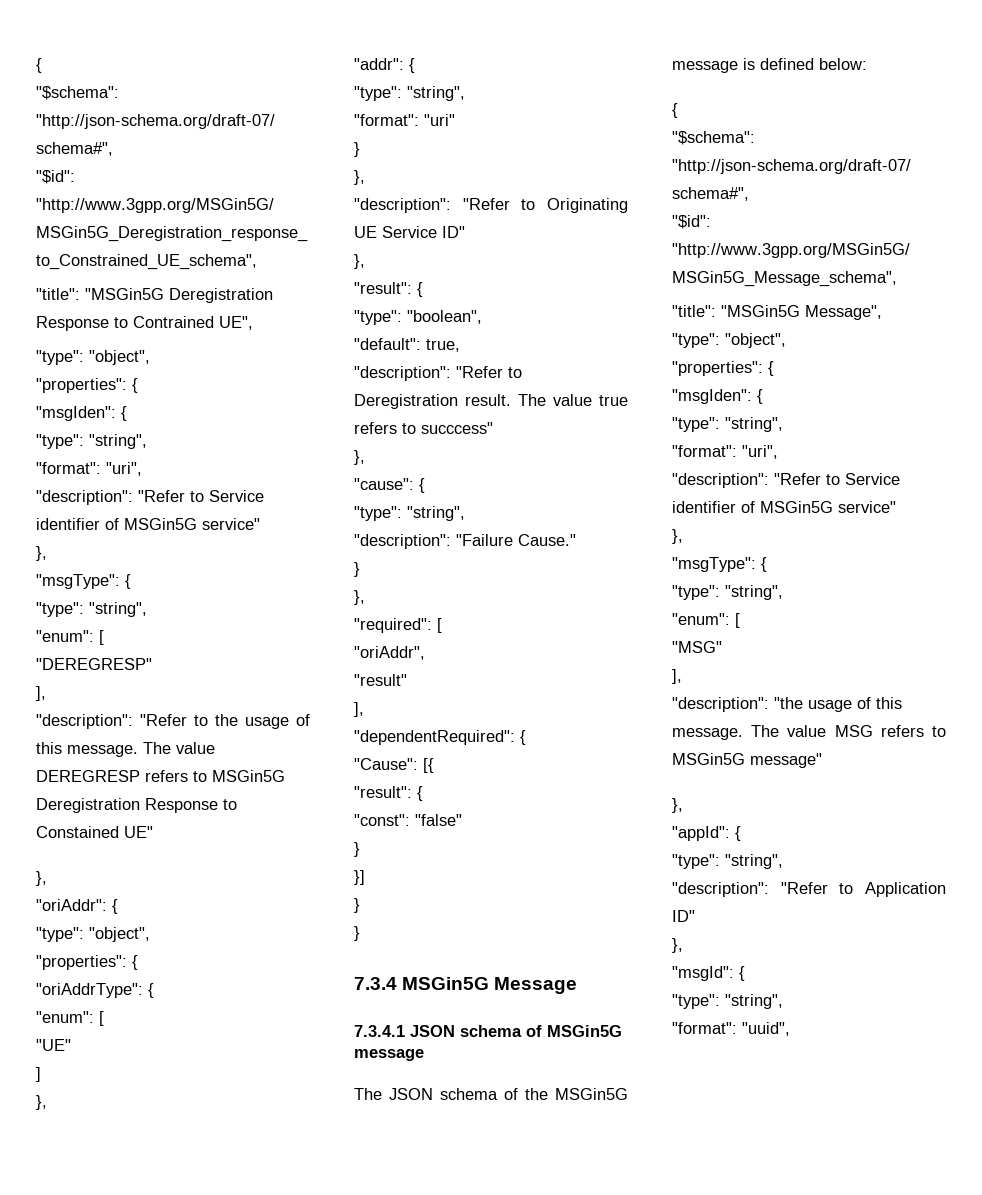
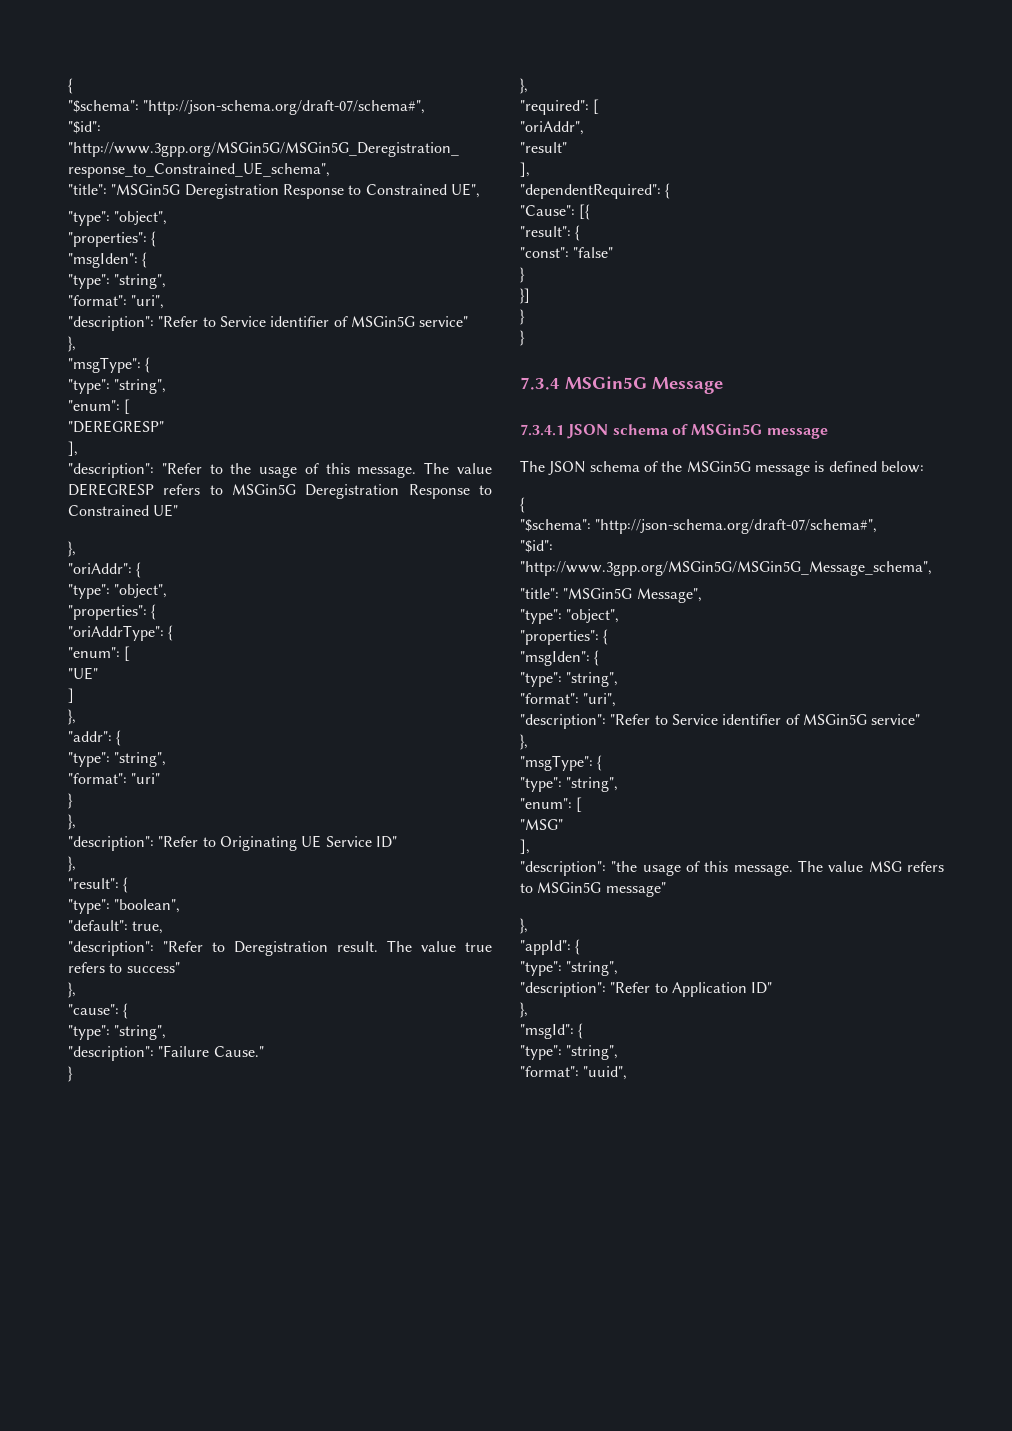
- "title": "MSGin5G Deregistration Response to Contrained UE",
+ "title": "MSGin5G Deregistration Response to Constrained UE",
- The value DEREGRESP refers to MSGin5G Deregistration Response to Constained UE"
+ The value DEREGRESP refers to MSGin5G Deregistration Response to Constrained UE"
- The value true refers to succcess"
+ The value true refers to success"

